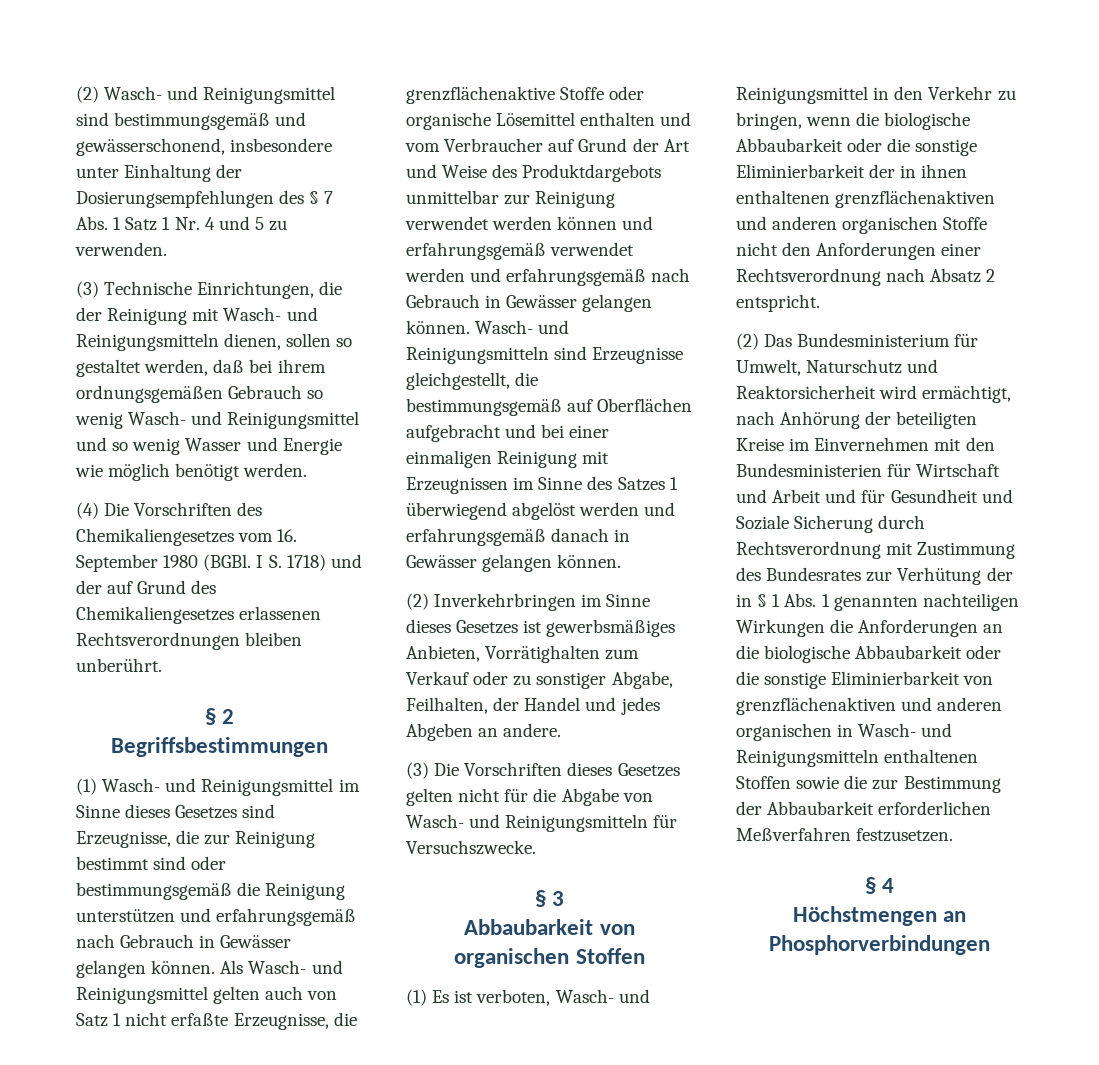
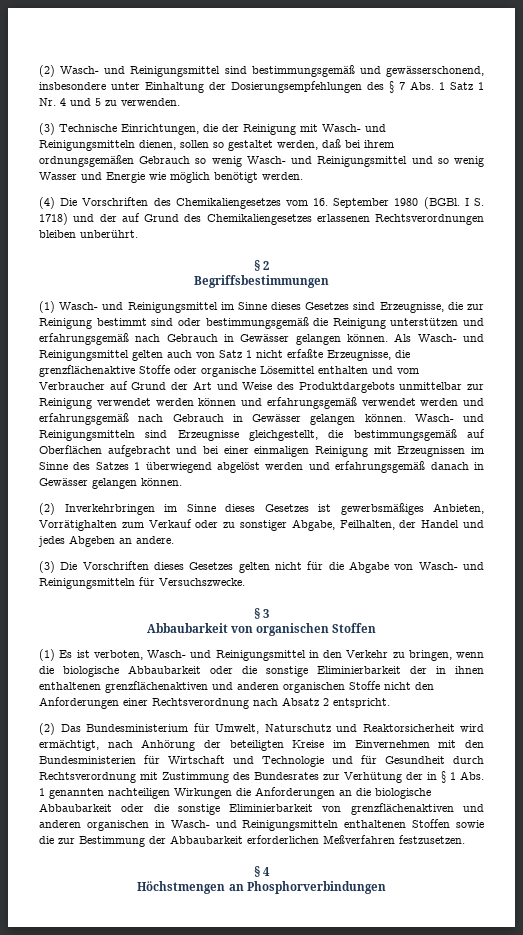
- (2) Das Bundesministerium für Umwelt, Naturschutz und Reaktorsicherheit wird ermächtigt, nach Anhörung der beteiligten Kreise im Einvernehmen mit den Bundesministerien für Wirtschaft und Arbeit und für Gesundheit und Soziale Sicherung durch Rechtsverordnung mit Zustimmung des Bundesrates zur Verhütung der in § 1 Abs. 1 genannten nachteiligen Wirkungen die Anforderungen an die biologische Abbaubarkeit oder die sonstige Eliminierbarkeit von grenzflächenaktiven und anderen organischen in Wasch- und Reinigungsmitteln enthaltenen Stoffen sowie die zur Bestimmung der Abbaubarkeit erforderlichen Meßverfahren festzusetzen.
+ (2) Das Bundesministerium für Umwelt, Naturschutz und Reaktorsicherheit wird ermächtigt, nach Anhörung der beteiligten Kreise im Einvernehmen mit den Bundesministerien für Wirtschaft und Technologie und für Gesundheit durch Rechtsverordnung mit Zustimmung des Bundesrates zur Verhütung der in § 1 Abs. 1 genannten nachteiligen Wirkungen die Anforderungen an die biologische Abbaubarkeit oder die sonstige Eliminierbarkeit von grenzflächenaktiven und anderen organischen in Wasch- und Reinigungsmitteln enthaltenen Stoffen sowie die zur Bestimmung der Abbaubarkeit erforderlichen Meßverfahren festzusetzen.

